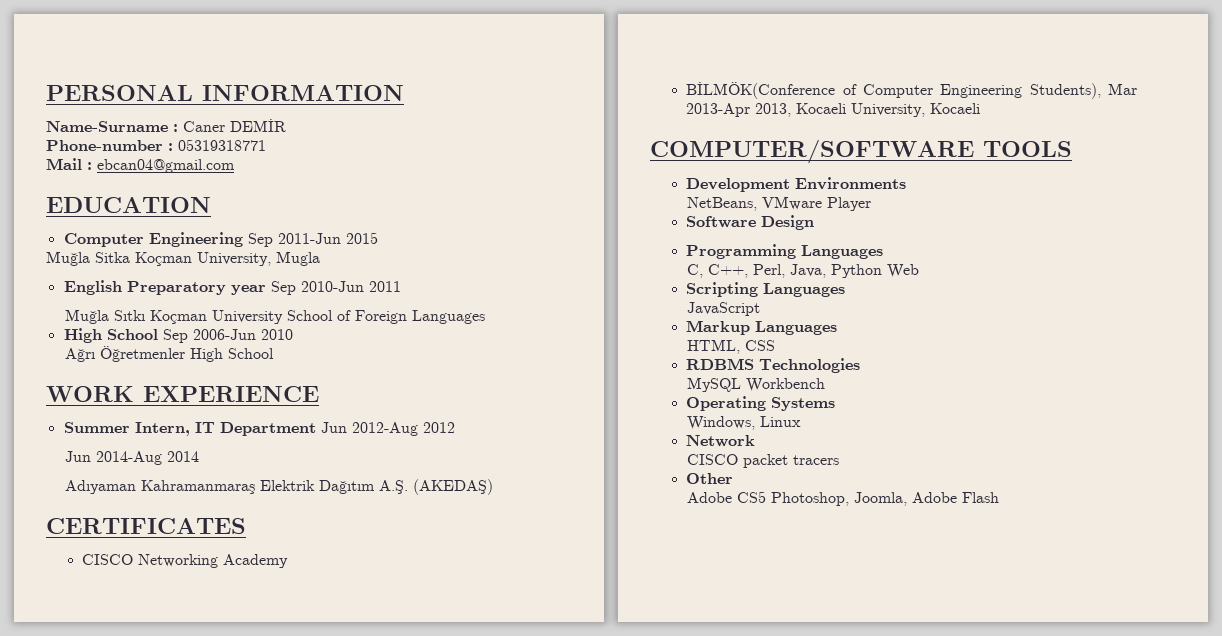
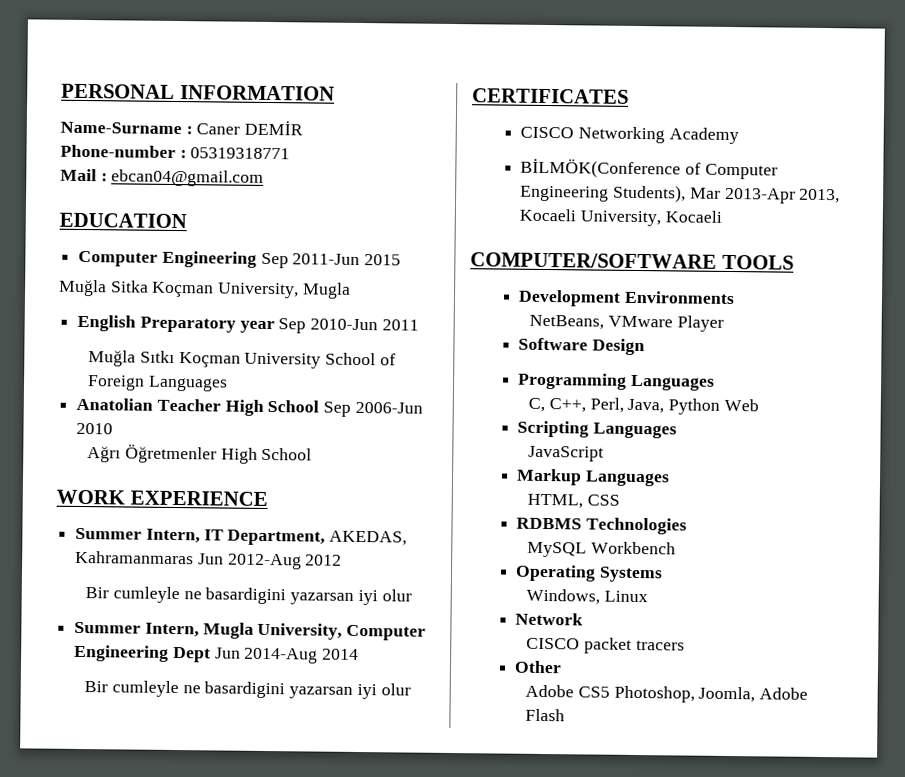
- High School Sep 2006-Jun 2010
+ Anatolian Teacher High School Sep 2006-Jun 2010
- Summer Intern, IT Department Jun 2012-Aug 2012
- Jun 2014-Aug 2014
- Adıyaman Kahramanmaraş Elektrik Dağıtım A.Ş. (AKEDAŞ)
+ Summer Intern, IT Department, AKEDAS, Kahramanmaras Jun 2012-Aug 2012
+ Bir cumleyle ne basardigini yazarsan iyi olur
+ Summer Intern, Mugla University, Computer Engineering Dept Jun 2014-Aug 2014
+ Bir cumleyle ne basardigini yazarsan iyi olur

